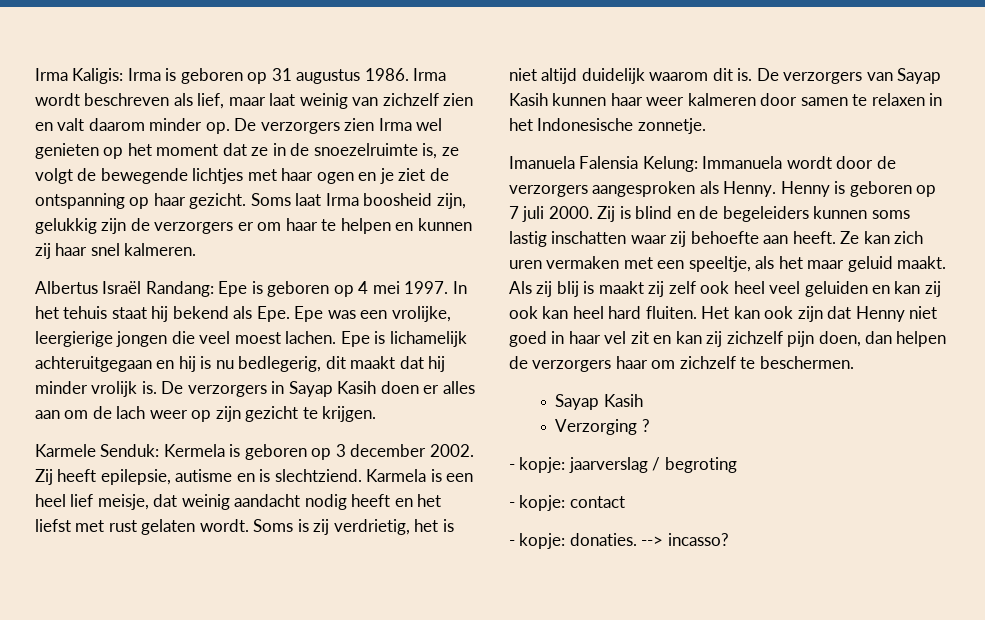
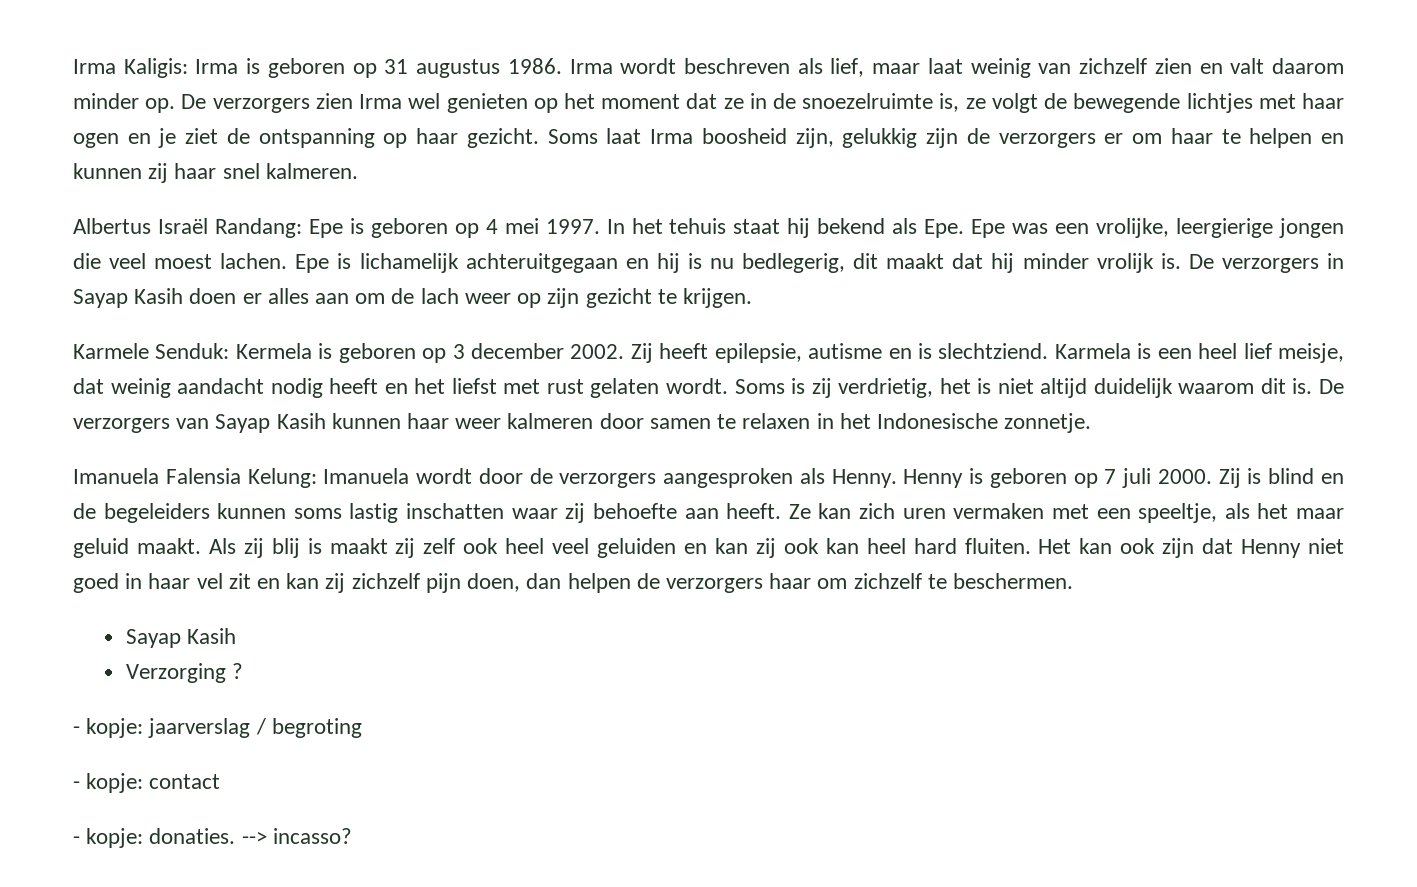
- Imanuela Falensia Kelung: Immanuela wordt door de verzorgers aangesproken als Henny.
+ Imanuela Falensia Kelung: Imanuela wordt door de verzorgers aangesproken als Henny.

